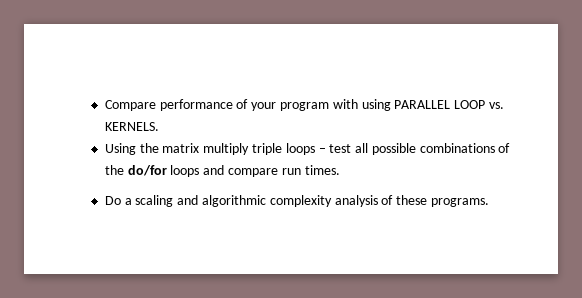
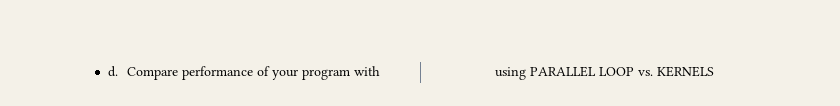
+ d.
- Compare performance of your program with using PARALLEL LOOP vs. KERNELS.
- Using the matrix multiply triple loops – test all possible combinations of the do/for loops and compare run times.
- Do a scaling and algorithmic complexity analysis of these programs.
+ Compare performance of your program with using PARALLEL LOOP vs. KERNELS

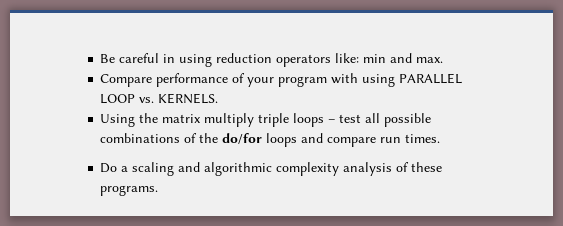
- d. Compare performance of your program with using PARALLEL LOOP vs. KERNELS
+ Be careful in using reduction operators like: min and max.
+ Compare performance of your program with using PARALLEL LOOP vs. KERNELS.
+ Using the matrix multiply triple loops – test all possible combinations of the do/for loops and compare run times.
+ Do a scaling and algorithmic complexity analysis of these programs.

